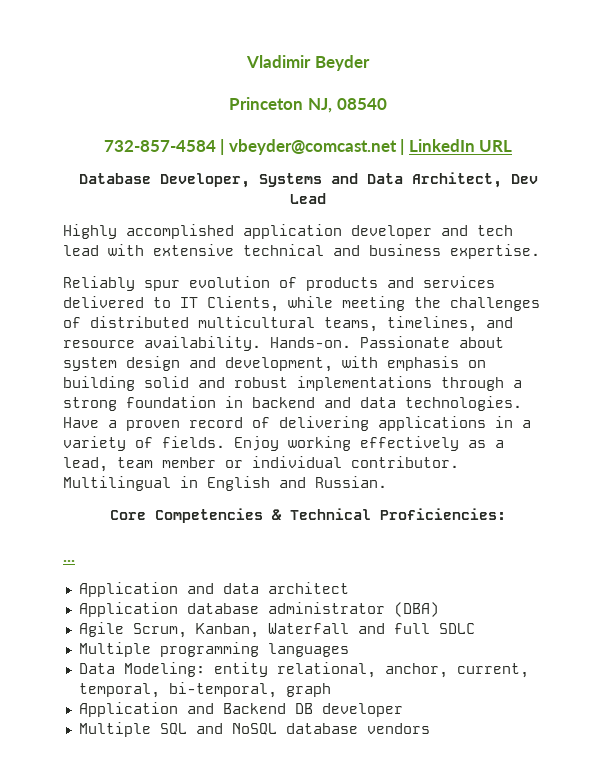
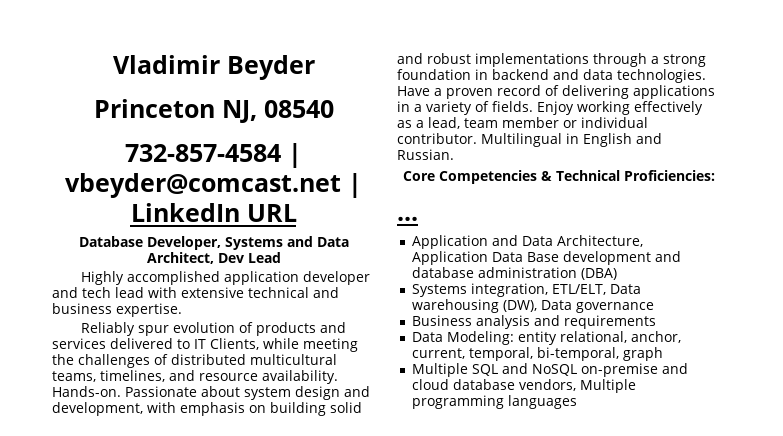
- Application and data architect
- Application database administrator (DBA)
- Agile Scrum, Kanban, Waterfall and full SDLC
- Multiple programming languages
+ Application and Data Architecture, Application Data Base development and database administration (DBA)
+ Systems integration, ETL/ELT, Data warehousing (DW), Data governance
+ Business analysis and requirements
- Application and Backend DB developer
- Multiple SQL and NoSQL database vendors
+ Multiple SQL and NoSQL on-premise and cloud database vendors, Multiple programming languages

